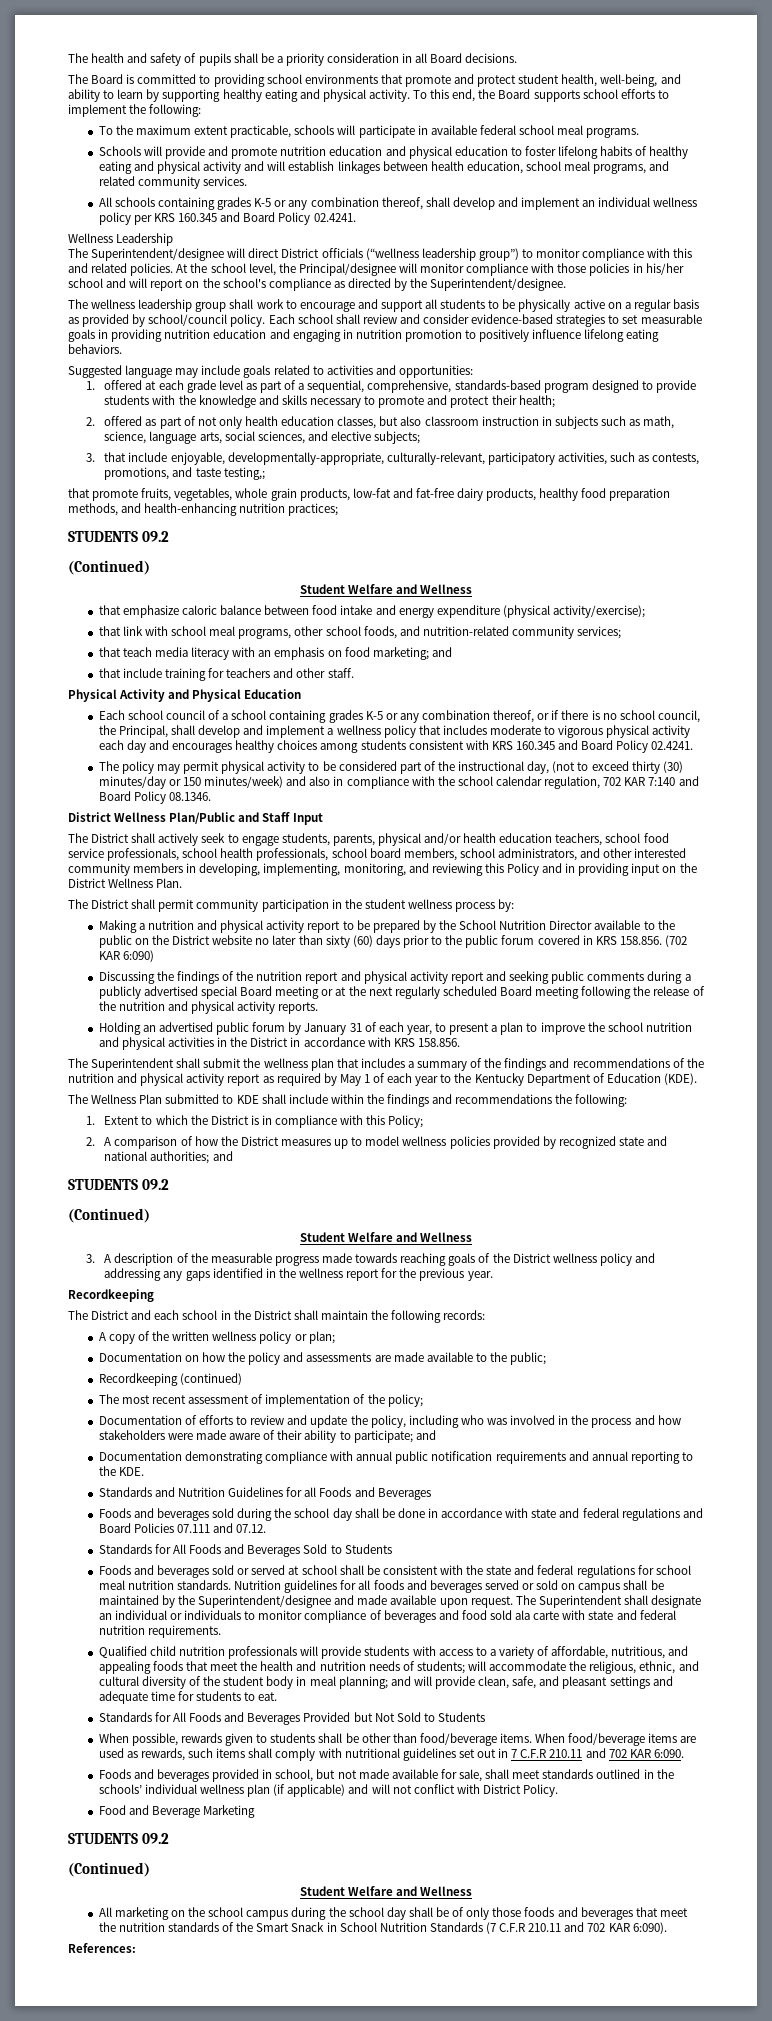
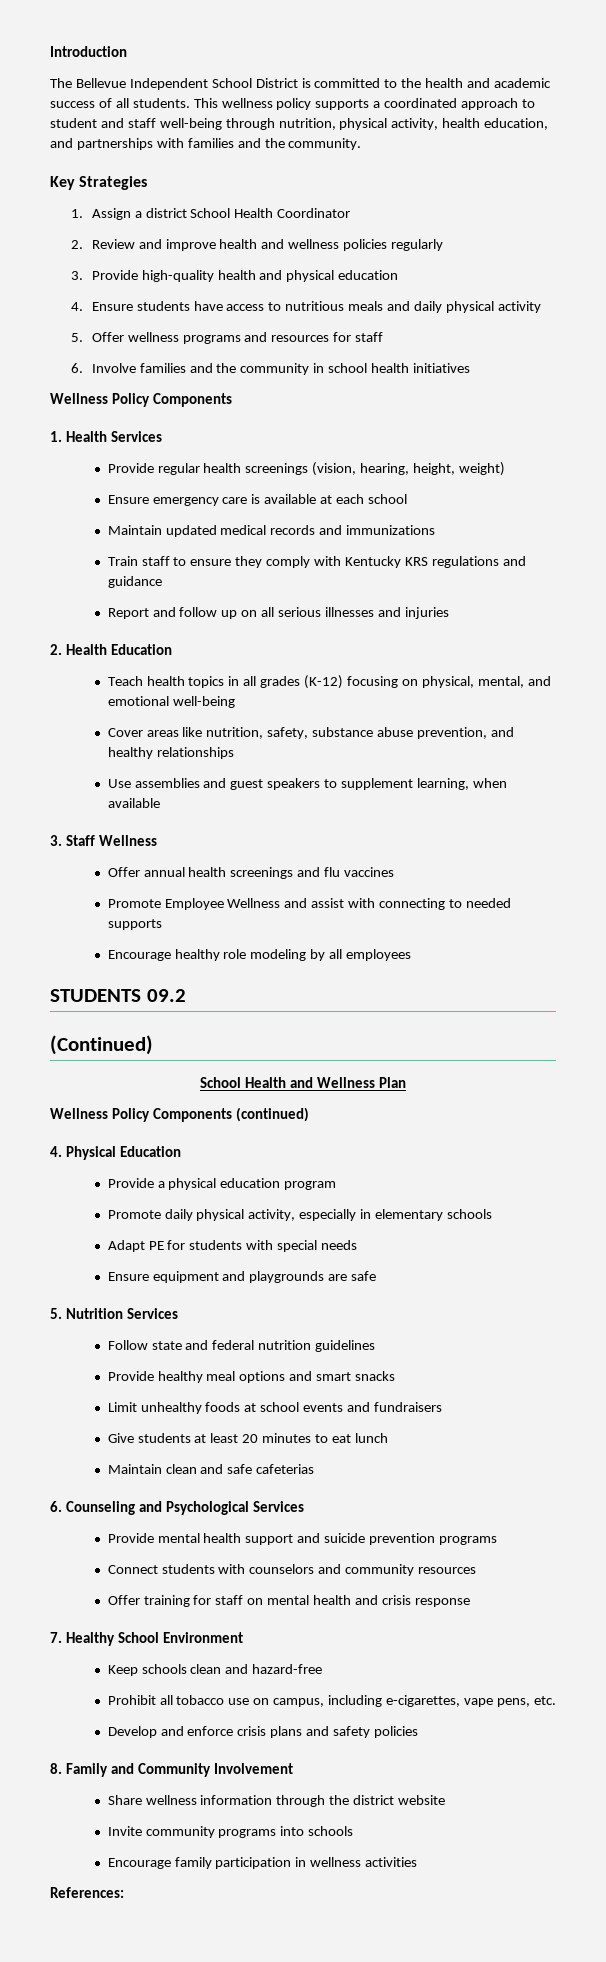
- The health and safety of pupils shall be a priority consideration in all Board decisions.
- The Board is committed to providing school environments that promote and protect student health, well-being, and ability to learn by supporting healthy eating and physical activity. To this end, the Board supports school efforts to implement the following:
- To the maximum extent practicable, schools will participate in available federal school meal programs.
- Schools will provide and promote nutrition education and physical education to foster lifelong habits of healthy eating and physical activity and will establish linkages between health education, school meal programs, and related community services.
- All schools containing grades K-5 or any combination thereof, shall develop and implement an individual wellness policy per KRS 160.345 and Board Policy 02.4241.
- Wellness Leadership
- The Superintendent/designee will direct District officials (“wellness leadership group”) to monitor compliance with this and related policies. At the school level, the Principal/designee will monitor compliance with those policies in his/her school and will report on the school's compliance as directed by the Superintendent/designee.
- The wellness leadership group shall work to encourage and support all students to be physically active on a regular basis as provided by school/council policy. Each school shall review and consider evidence-based strategies to set measurable goals in providing nutrition education and engaging in nutrition promotion to positively influence lifelong eating behaviors.
- Suggested language may include goals related to activities and opportunities:
- 1. offered at each grade level as part of a sequential, comprehensive, standards-based program designed to provide students with the knowledge and skills necessary to promote and protect their health;
- 2. offered as part of not only health education classes, but also classroom instruction in subjects such as math, science, language arts, social sciences, and elective subjects;
- 3. that include enjoyable, developmentally-appropriate, culturally-relevant, participatory activities, such as contests, promotions, and taste testing,;
- that promote fruits, vegetables, whole grain products, low-fat and fat-free dairy products, healthy food preparation methods, and health-enhancing nutrition practices;
+ Introduction
+ The Bellevue Independent School District is committed to the health and academic success of all students. This wellness policy supports a coordinated approach to student and staff well-being through nutrition, physical activity, health education, and partnerships with families and the community.
+ Key Strategies
+ 1. Assign a district School Health Coordinator
+ 2. Review and improve health and wellness policies regularly
+ 3. Provide high-quality health and physical education
+ 4. Ensure students have access to nutritious meals and daily physical activity
+ 5. Offer wellness programs and resources for staff
+ 6. Involve families and the community in school health initiatives
+ Wellness Policy Components
+ 1. Health Services
+ Provide regular health screenings (vision, hearing, height, weight)
+ Ensure emergency care is available at each school
+ Maintain updated medical records and immunizations
+ Train staff to ensure they comply with Kentucky KRS regulations and guidance
+ Report and follow up on all serious illnesses and injuries
+ 2. Health Education
+ Teach health topics in all grades (K-12) focusing on physical, mental, and emotional well-being
+ Cover areas like nutrition, safety, substance abuse prevention, and healthy relationships
+ Use assemblies and guest speakers to supplement learning, when available
+ 3. Staff Wellness
+ Offer annual health screenings and flu vaccines
+ Promote Employee Wellness and assist with connecting to needed supports
+ Encourage healthy role modeling by all employees
  STUDENTS 09.2
  (Continued)
- Student Welfare and Wellness
- that emphasize caloric balance between food intake and energy expenditure (physical activity/exercise);
- that link with school meal programs, other school foods, and nutrition-related community services;
- that teach media literacy with an emphasis on food marketing; and
- that include training for teachers and other staff.
- Physical Activity and Physical Education
- Each school council of a school containing grades K-5 or any combination thereof, or if there is no school council, the Principal, shall develop and implement a wellness policy that includes moderate to vigorous physical activity each day and encourages healthy choices among students consistent with KRS 160.345 and Board Policy 02.4241.
- The policy may permit physical activity to be considered part of the instructional day, (not to exceed thirty (30) minutes/day or 150 minutes/week) and also in compliance with the school calendar regulation, 702 KAR 7:140 and Board Policy 08.1346.
- District Wellness Plan/Public and Staff Input
- The District shall actively seek to engage students, parents, physical and/or health education teachers, school food service professionals, school health professionals, school board members, school administrators, and other interested community members in developing, implementing, monitoring, and reviewing this Policy and in providing input on the District Wellness Plan.
- The District shall permit community participation in the student wellness process by:
- Making a nutrition and physical activity report to be prepared by the School Nutrition Director available to the public on the District website no later than sixty (60) days prior to the public forum covered in KRS 158.856. (702 KAR 6:090)
- Discussing the findings of the nutrition report and physical activity report and seeking public comments during a publicly advertised special Board meeting or at the next regularly scheduled Board meeting following the release of the nutrition and physical activity reports.
- Holding an advertised public forum by January 31 of each year, to present a plan to improve the school nutrition and physical activities in the District in accordance with KRS 158.856.
- The Superintendent shall submit the wellness plan that includes a summary of the findings and recommendations of the nutrition and physical activity report as required by May 1 of each year to the Kentucky Department of Education (KDE).
- The Wellness Plan submitted to KDE shall include within the findings and recommendations the following:
- 1. Extent to which the District is in compliance with this Policy;
- 2. A comparison of how the District measures up to model wellness policies provided by recognized state and national authorities; and
- STUDENTS 09.2
- (Continued)
- Student Welfare and Wellness
- 3. A description of the measurable progress made towards reaching goals of the District wellness policy and addressing any gaps identified in the wellness report for the previous year.
- Recordkeeping
- The District and each school in the District shall maintain the following records:
- A copy of the written wellness policy or plan;
- Documentation on how the policy and assessments are made available to the public;
- Recordkeeping (continued)
- The most recent assessment of implementation of the policy;
- Documentation of efforts to review and update the policy, including who was involved in the process and how stakeholders were made aware of their ability to participate; and
- Documentation demonstrating compliance with annual public notification requirements and annual reporting to the KDE.
- Standards and Nutrition Guidelines for all Foods and Beverages
- Foods and beverages sold during the school day shall be done in accordance with state and federal regulations and Board Policies 07.111 and 07.12.
- Standards for All Foods and Beverages Sold to Students
- Foods and beverages sold or served at school shall be consistent with the state and federal regulations for school meal nutrition standards. Nutrition guidelines for all foods and beverages served or sold on campus shall be maintained by the Superintendent/designee and made available upon request. The Superintendent shall designate an individual or individuals to monitor compliance of beverages and food sold ala carte with state and federal nutrition requirements.
- Qualified child nutrition professionals will provide students with access to a variety of affordable, nutritious, and appealing foods that meet the health and nutrition needs of students; will accommodate the religious, ethnic, and cultural diversity of the student body in meal planning; and will provide clean, safe, and pleasant settings and adequate time for students to eat.
- Standards for All Foods and Beverages Provided but Not Sold to Students
- When possible, rewards given to students shall be other than food/beverage items. When food/beverage items are used as rewards, such items shall comply with nutritional guidelines set out in 7 C.F.R 210.11 and 702 KAR 6:090.
- Foods and beverages provided in school, but not made available for sale, shall meet standards outlined in the schools’ individual wellness plan (if applicable) and will not conflict with District Policy.
- Food and Beverage Marketing
- STUDENTS 09.2
- (Continued)
- Student Welfare and Wellness
- All marketing on the school campus during the school day shall be of only those foods and beverages that meet the nutrition standards of the Smart Snack in School Nutrition Standards (7 C.F.R 210.11 and 702 KAR 6:090).
+ School Health and Wellness Plan
+ Wellness Policy Components (continued)
+ 4. Physical Education
+ Provide a physical education program
+ Promote daily physical activity, especially in elementary schools
+ Adapt PE for students with special needs
+ Ensure equipment and playgrounds are safe
+ 5. Nutrition Services
+ Follow state and federal nutrition guidelines
+ Provide healthy meal options and smart snacks
+ Limit unhealthy foods at school events and fundraisers
+ Give students at least 20 minutes to eat lunch
+ Maintain clean and safe cafeterias
+ 6. Counseling and Psychological Services
+ Provide mental health support and suicide prevention programs
+ Connect students with counselors and community resources
+ Offer training for staff on mental health and crisis response
+ 7. Healthy School Environment
+ Keep schools clean and hazard-free
+ Prohibit all tobacco use on campus, including e-cigarettes, vape pens, etc.
+ Develop and enforce crisis plans and safety policies
+ 8. Family and Community Involvement
+ Share wellness information through the district website
+ Invite community programs into schools
+ Encourage family participation in wellness activities

